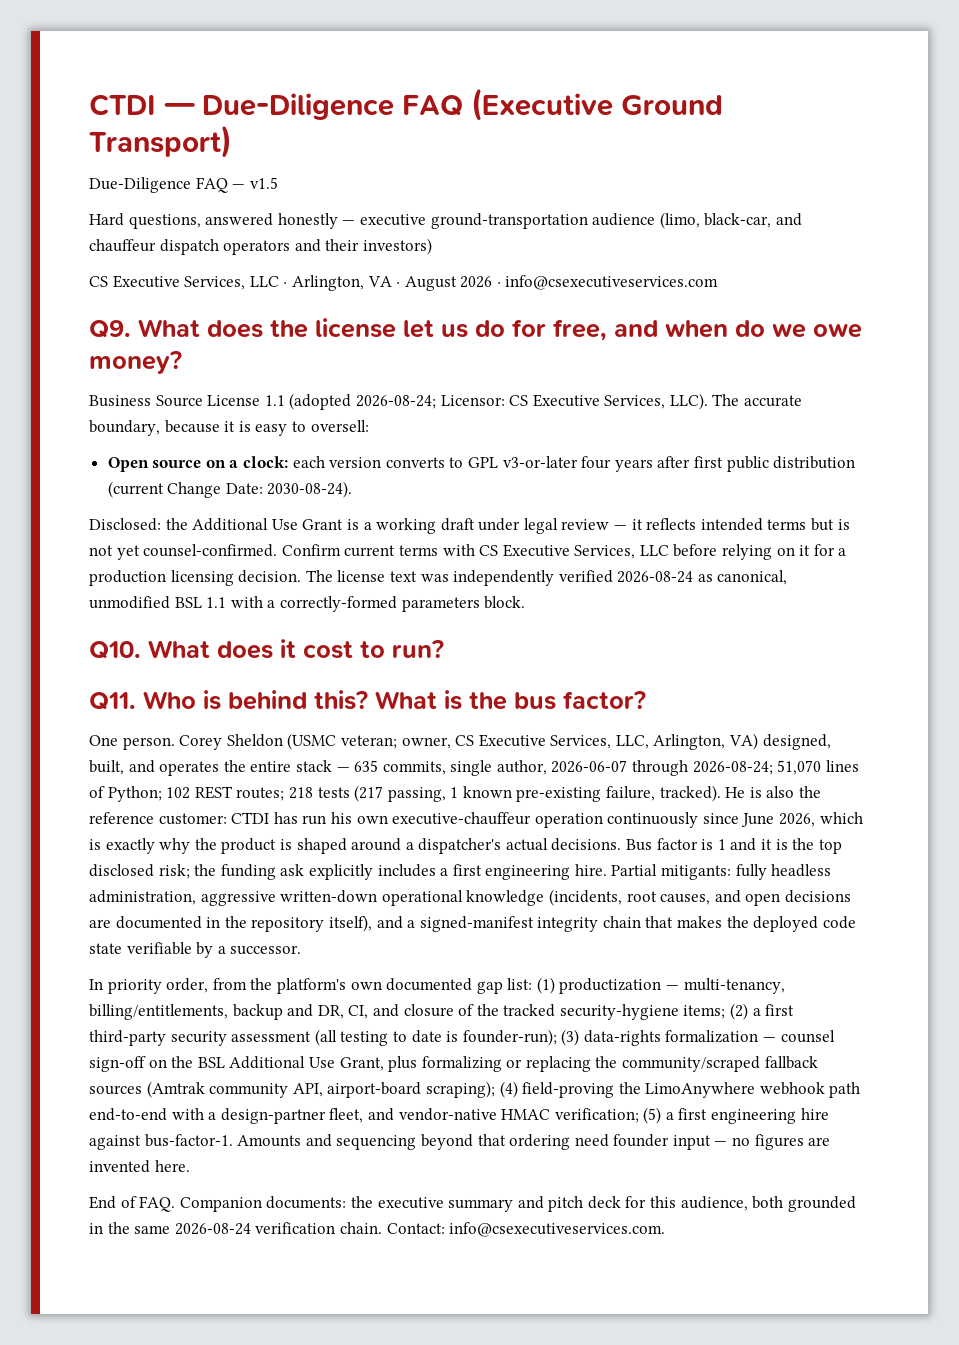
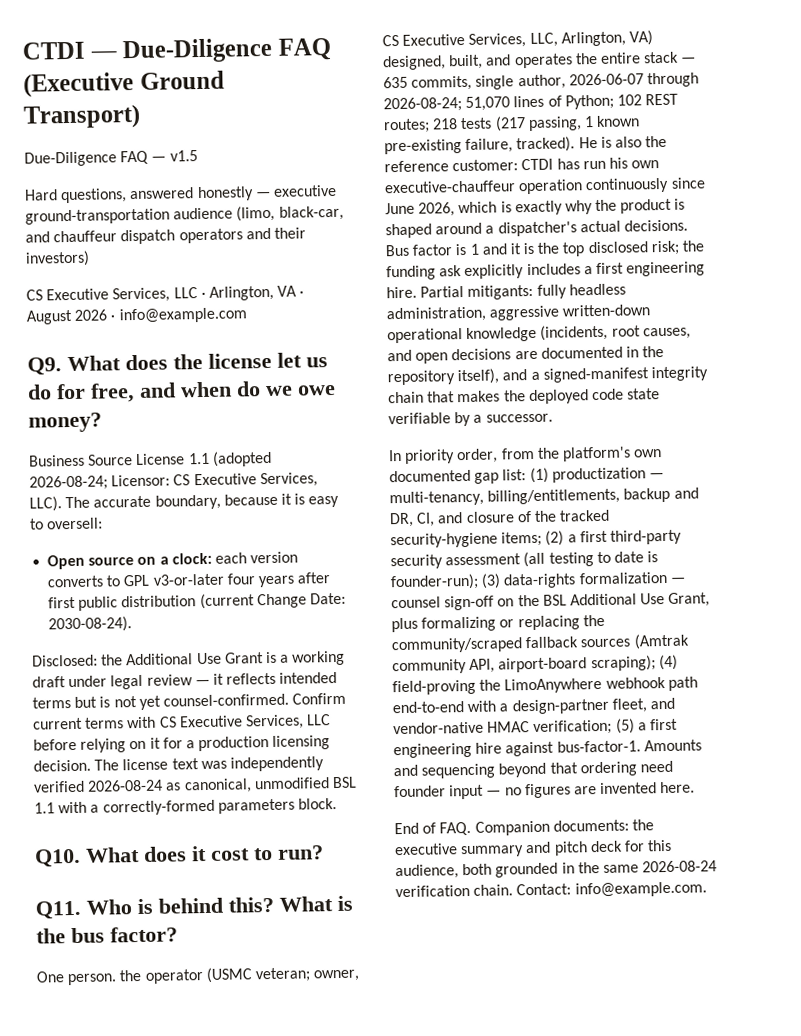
- CS Executive Services, LLC · Arlington, VA · August 2026 · info@csexecutiveservices.com
+ CS Executive Services, LLC · Arlington, VA · August 2026 · info@example.com
- One person. Corey Sheldon (USMC veteran; owner, CS Executive Services, LLC, Arlington, VA) designed, built, and operates the entire stack — 635 commits, single author, 2026-06-07 through 2026-08-24; 51,070 lines of Python; 102 REST routes; 218 tests (217 passing, 1 known pre-existing failure, tracked).
+ One person. the operator (USMC veteran; owner, CS Executive Services, LLC, Arlington, VA) designed, built, and operates the entire stack — 635 commits, single author, 2026-06-07 through 2026-08-24; 51,070 lines of Python; 102 REST routes; 218 tests (217 passing, 1 known pre-existing failure, tracked).
- Contact: info@csexecutiveservices.com.
+ Contact: info@example.com.

